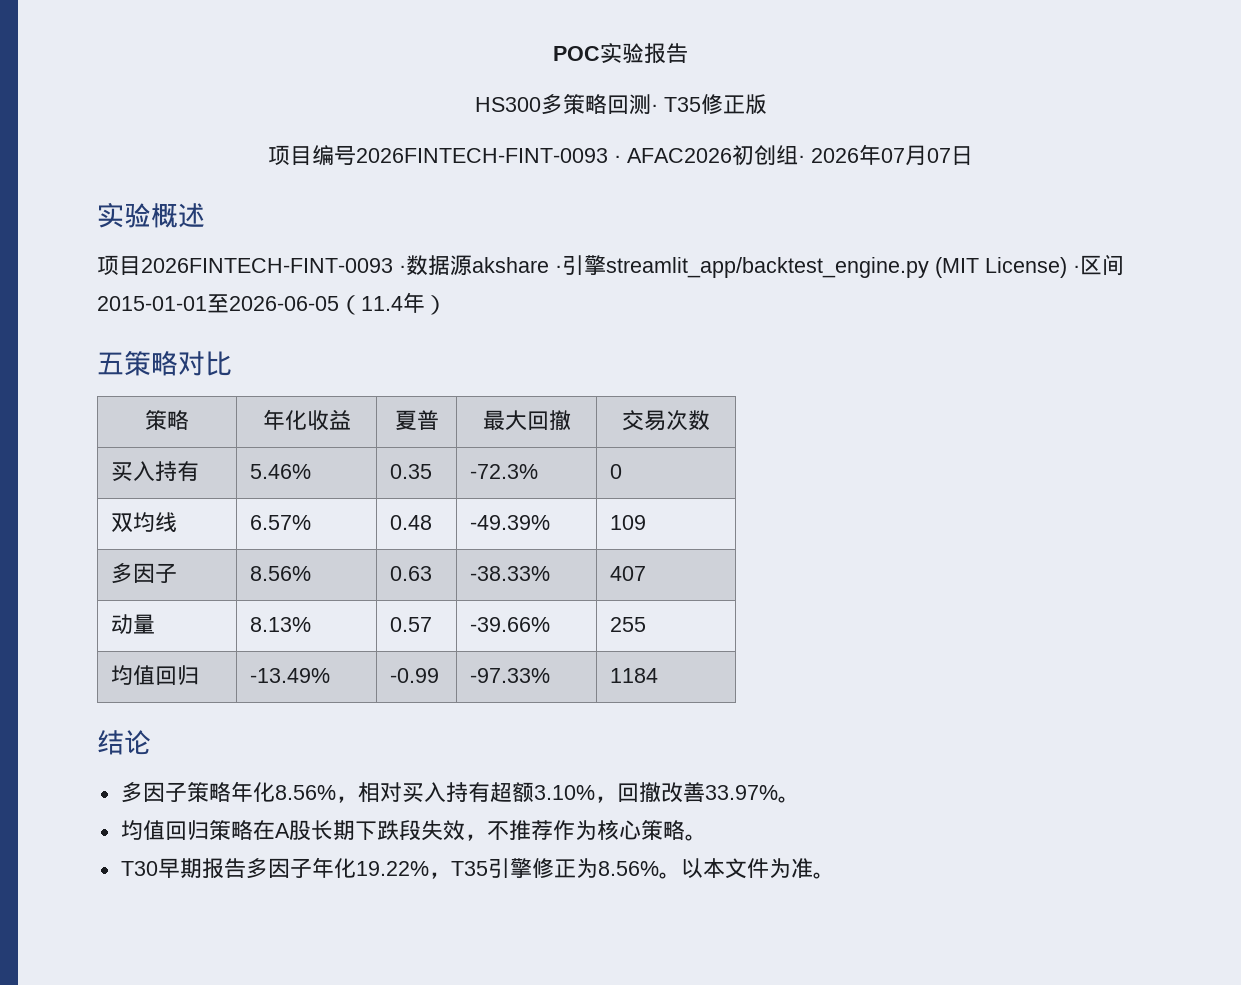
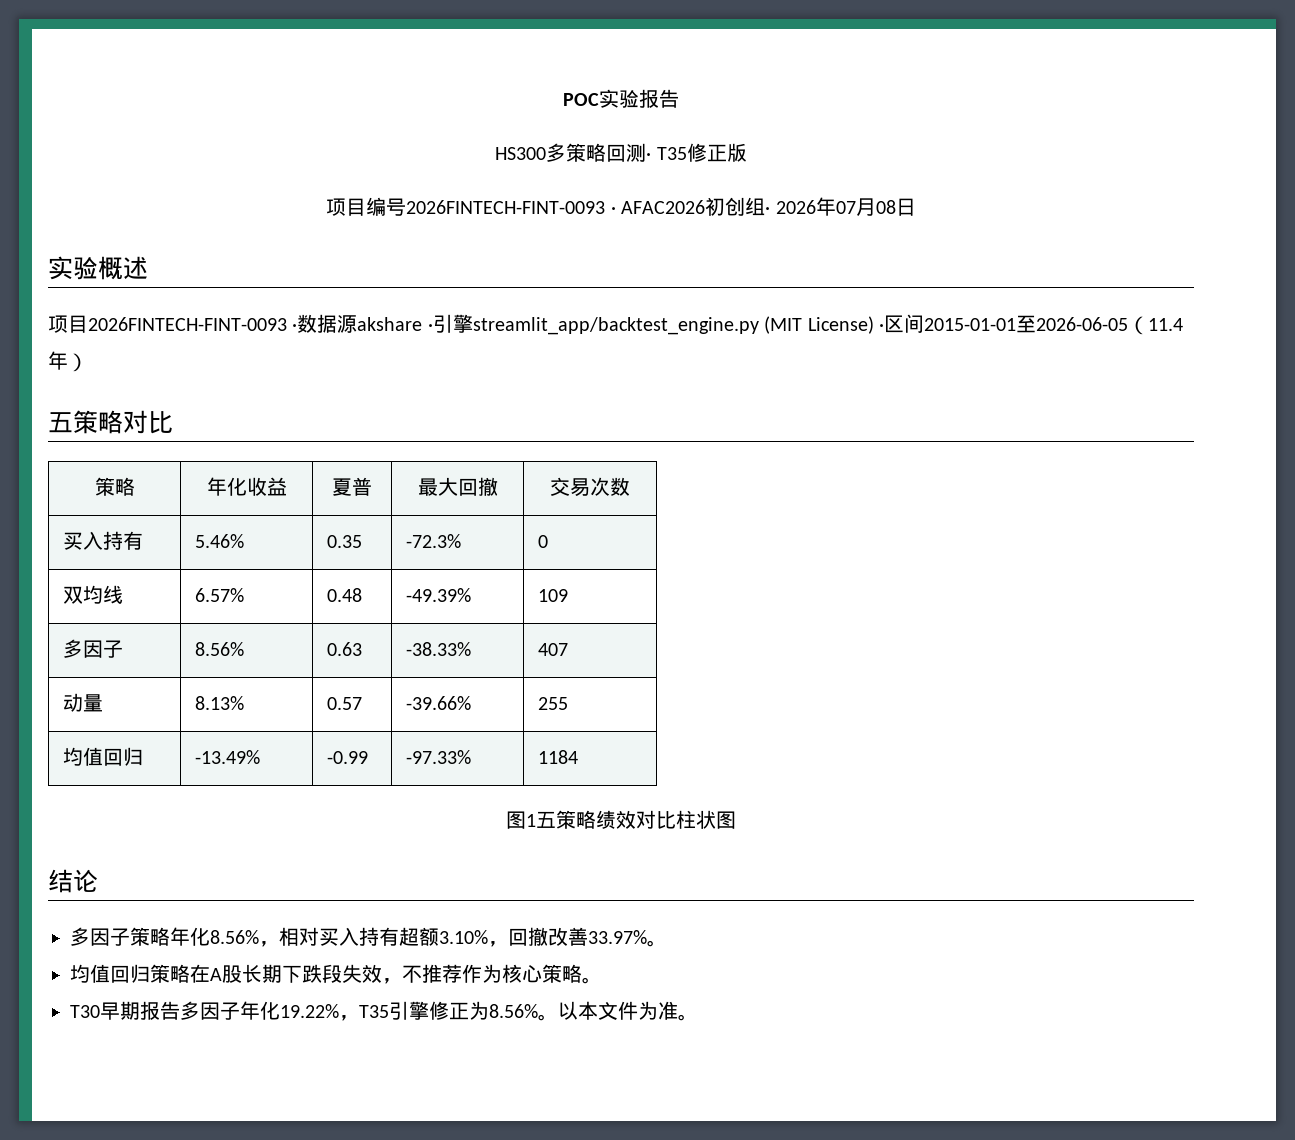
- 项目编号2026FINTECH-FINT-0093 · AFAC2026初创组· 2026年07月07日
+ 项目编号2026FINTECH-FINT-0093 · AFAC2026初创组· 2026年07月08日
+ 图1五策略绩效对比柱状图

